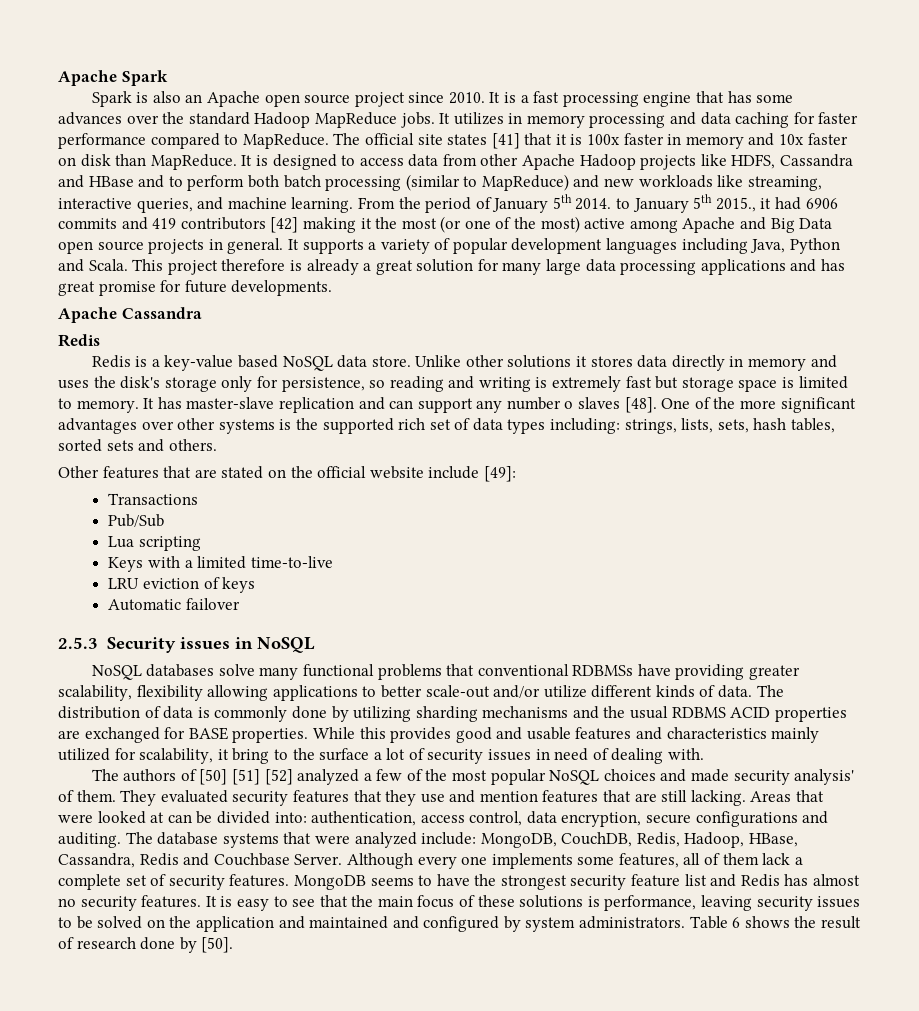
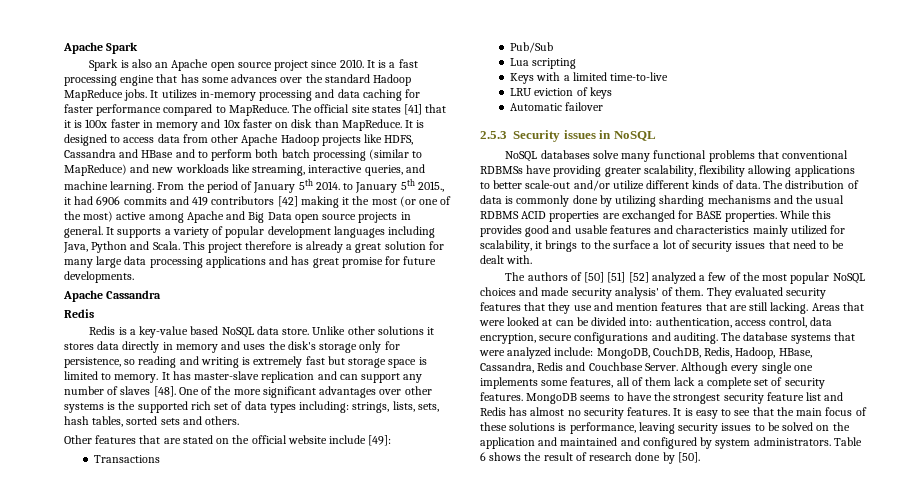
- It utilizes in memory processing and data caching for faster performance compared to MapReduce.
+ It utilizes in-memory processing and data caching for faster performance compared to MapReduce.
- It has master-slave replication and can support any number o slaves [48].
+ It has master-slave replication and can support any number of slaves [48].
- While this provides good and usable features and characteristics mainly utilized for scalability, it bring to the surface a lot of security issues in need of dealing with.
+ While this provides good and usable features and characteristics mainly utilized for scalability, it brings to the surface a lot of security issues that need to be dealt with.
- Although every one implements some features, all of them lack a complete set of security features.
+ Although every single one implements some features, all of them lack a complete set of security features.

